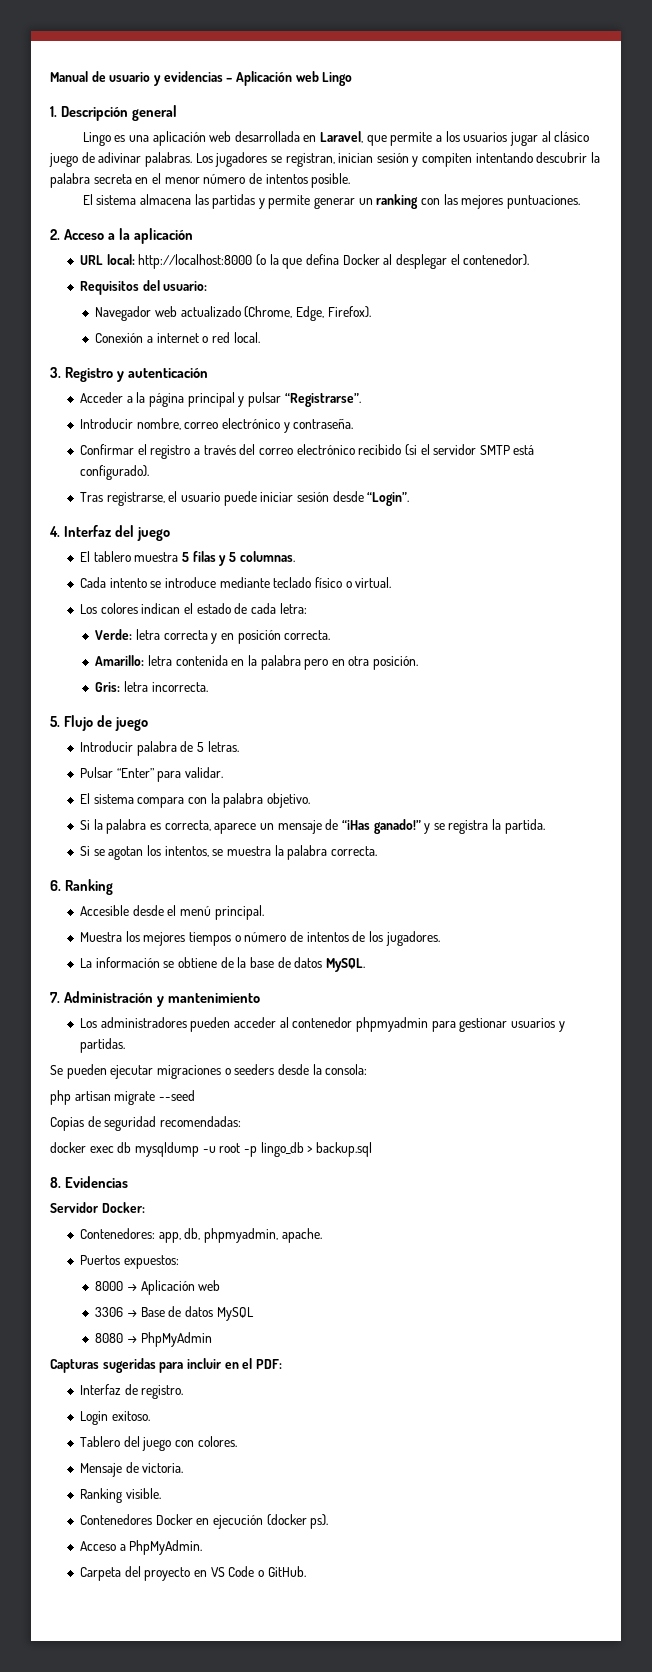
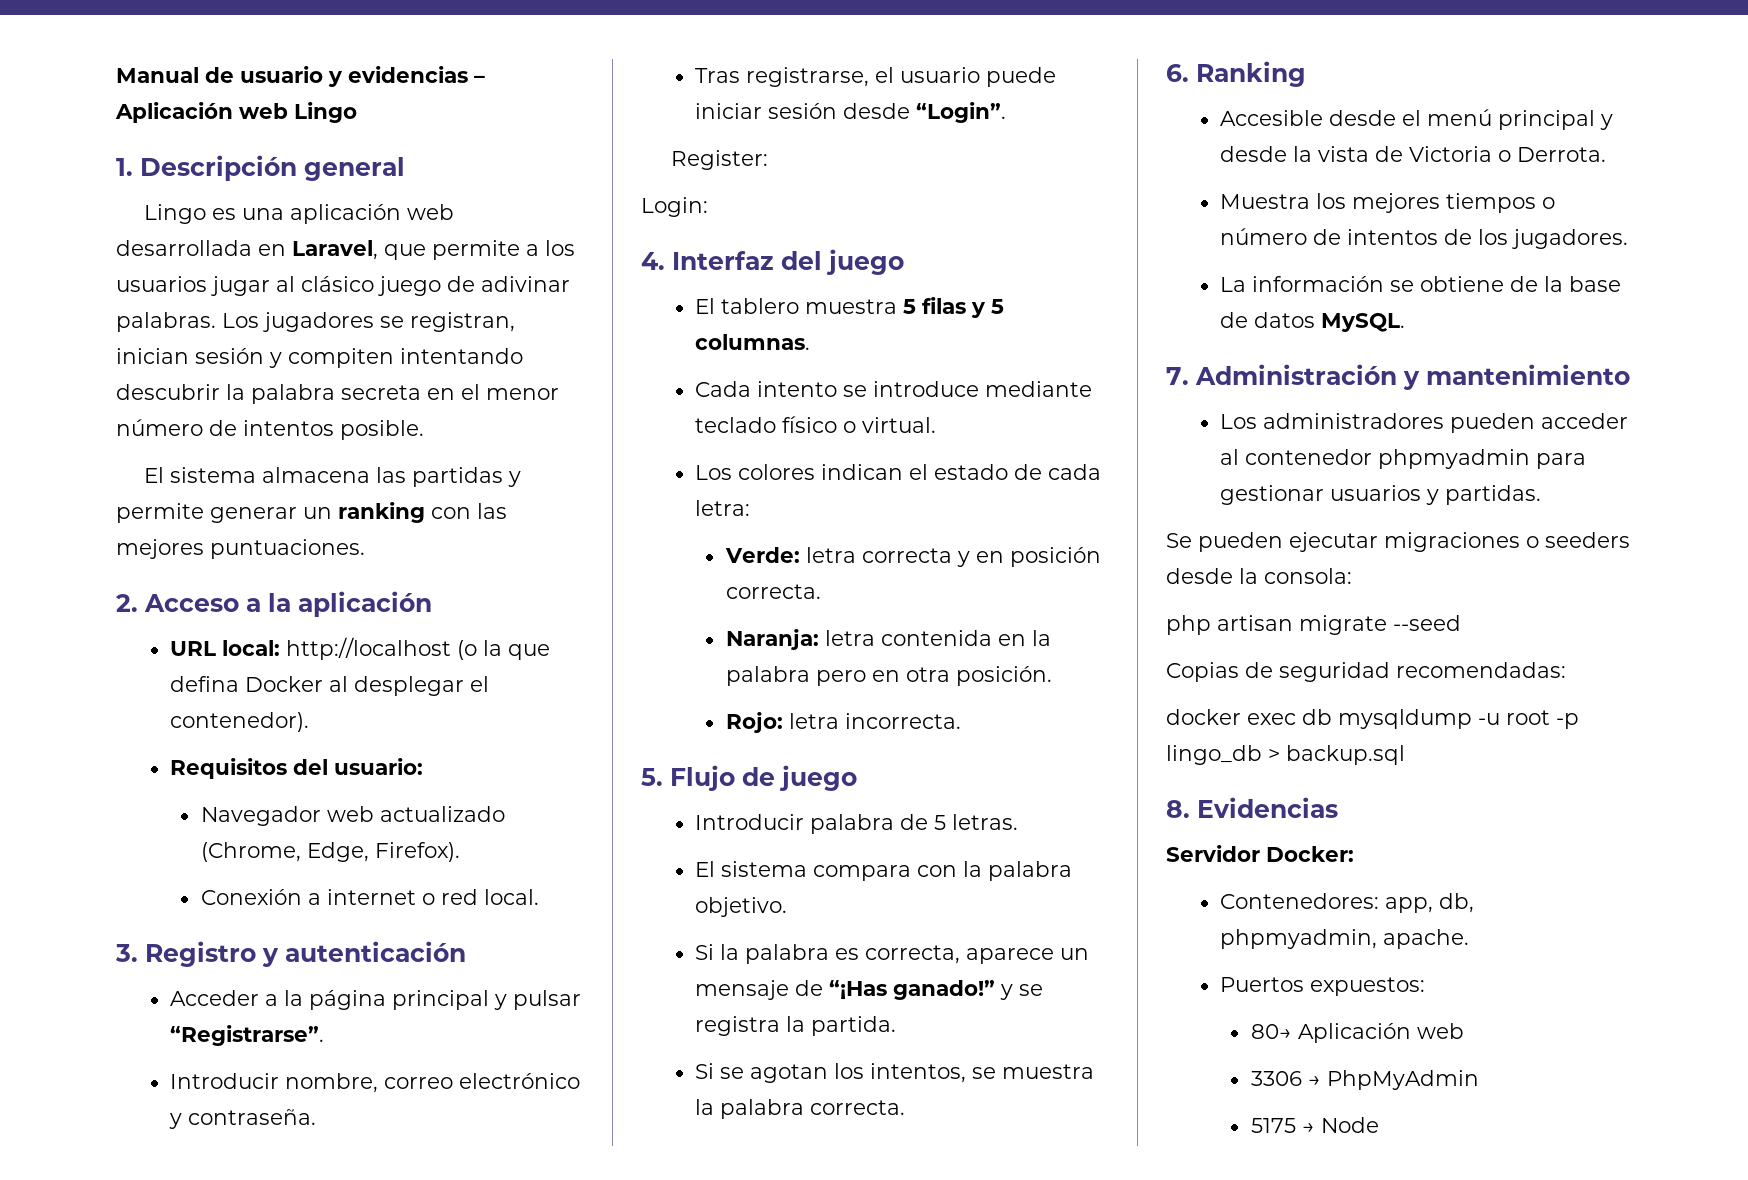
- URL local: http://localhost:8000 (o la que defina Docker al desplegar el contenedor).
+ URL local: http://localhost (o la que defina Docker al desplegar el contenedor).
- Confirmar el registro a través del correo electrónico recibido (si el servidor SMTP está configurado).
+ Register:
+ Login:
- Amarillo: letra contenida en la palabra pero en otra posición.
+ Naranja: letra contenida en la palabra pero en otra posición.
- Gris: letra incorrecta.
+ Rojo: letra incorrecta.
- Pulsar “Enter” para validar.
- Accesible desde el menú principal.
+ Accesible desde el menú principal y desde la vista de Victoria o Derrota.
- 8000 → Aplicación web
+ 80→ Aplicación web
- 3306 → Base de datos MySQL
- 8080 → PhpMyAdmin
- Capturas sugeridas para incluir en el PDF:
- Interfaz de registro.
- Login exitoso.
- Tablero del juego con colores.
- Mensaje de victoria.
- Ranking visible.
- Contenedores Docker en ejecución (docker ps).
- Acceso a PhpMyAdmin.
- Carpeta del proyecto en VS Code o GitHub.
+ 3306 → PhpMyAdmin
+ 5175 → Node

